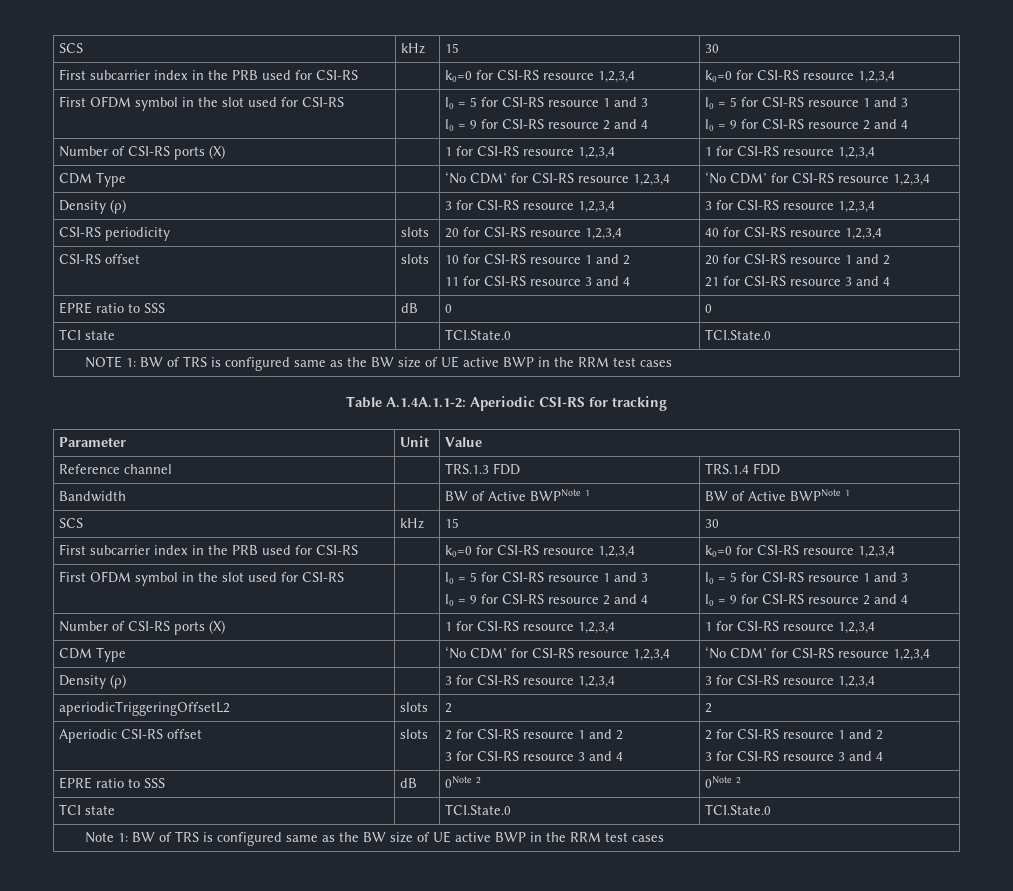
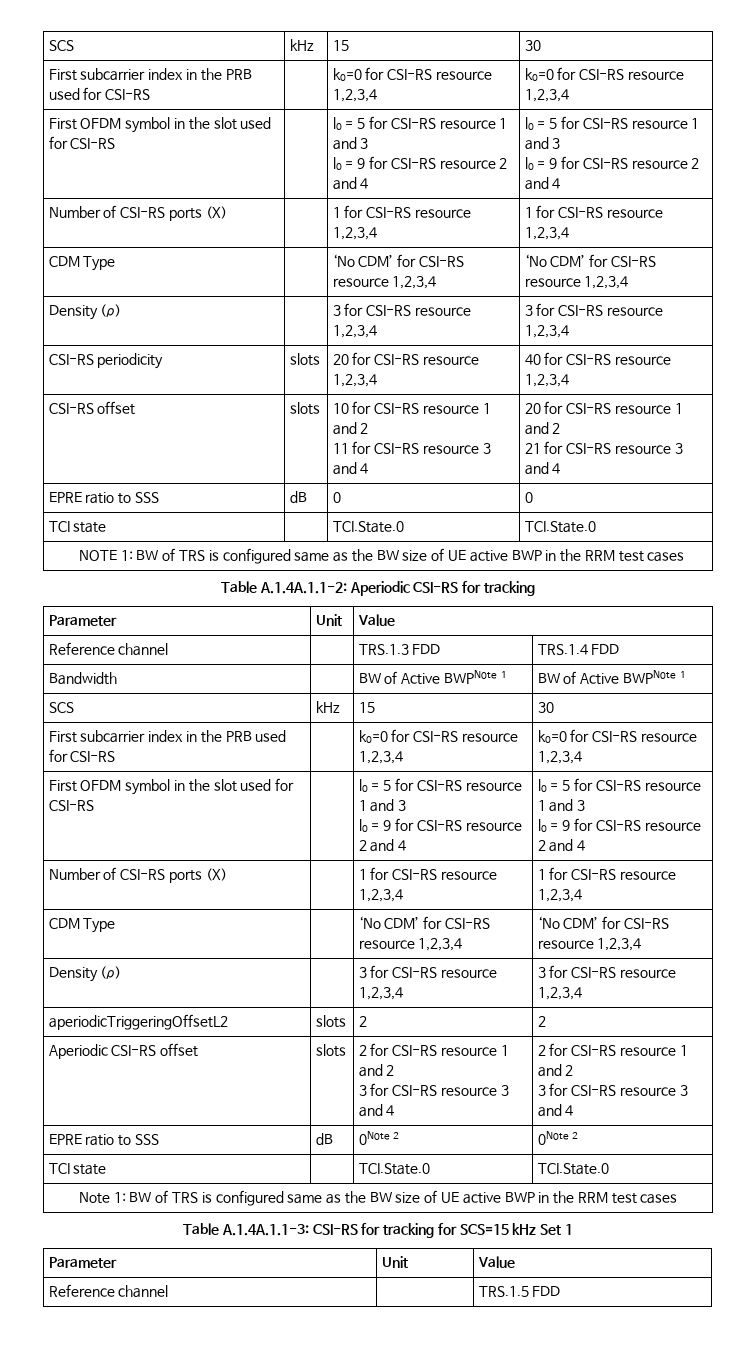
+ Table A.1.4A.1.1-3: CSI-RS for tracking for SCS=15 kHz Set 1
+ Parameter | Unit | Value
+ Reference channel | | TRS.1.5 FDD

